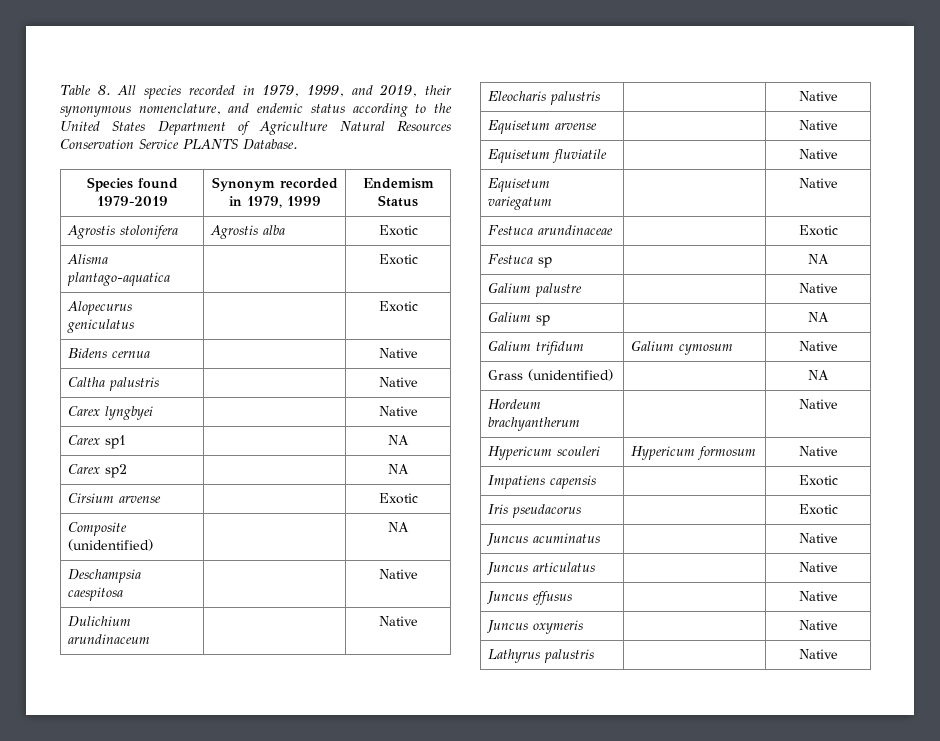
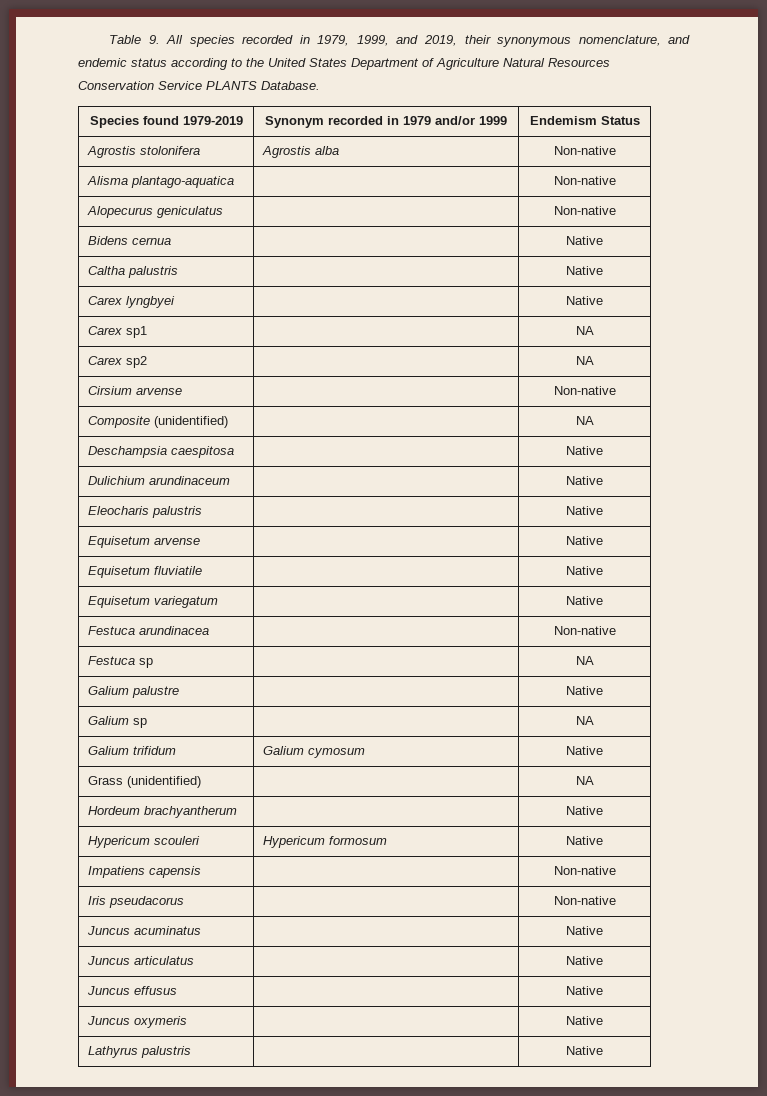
- Table 8. All species recorded in 1979, 1999, and 2019, their synonymous nomenclature, and endemic status according to the United States Department of Agriculture Natural Resources Conservation Service PLANTS Database.
+ Table 9. All species recorded in 1979, 1999, and 2019, their synonymous nomenclature, and endemic status according to the United States Department of Agriculture Natural Resources Conservation Service PLANTS Database.
- Species found 1979-2019 | Synonym recorded in 1979, 1999 | Endemism Status
+ Species found 1979-2019 | Synonym recorded in 1979 and/or 1999 | Endemism Status
- Agrostis stolonifera | Agrostis alba | Exotic
+ Agrostis stolonifera | Agrostis alba | Non-native
- Alisma plantago-aquatica | | Exotic
+ Alisma plantago-aquatica | | Non-native
- Alopecurus geniculatus | | Exotic
+ Alopecurus geniculatus | | Non-native
- Cirsium arvense | | Exotic
+ Cirsium arvense | | Non-native
- Festuca arundinaceae | | Exotic
+ Festuca arundinacea | | Non-native
- Impatiens capensis | | Exotic
+ Impatiens capensis | | Non-native
- Iris pseudacorus | | Exotic
+ Iris pseudacorus | | Non-native

